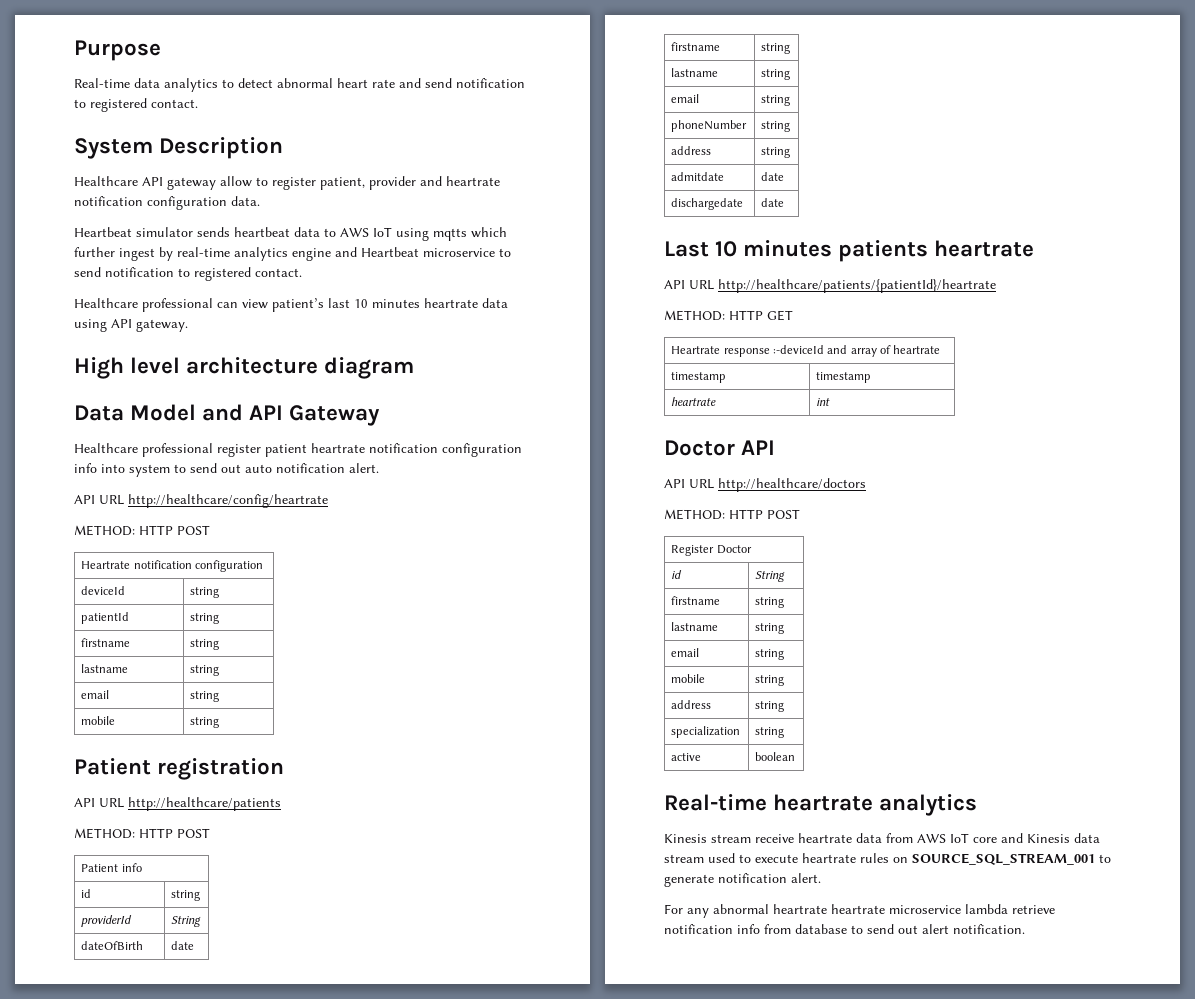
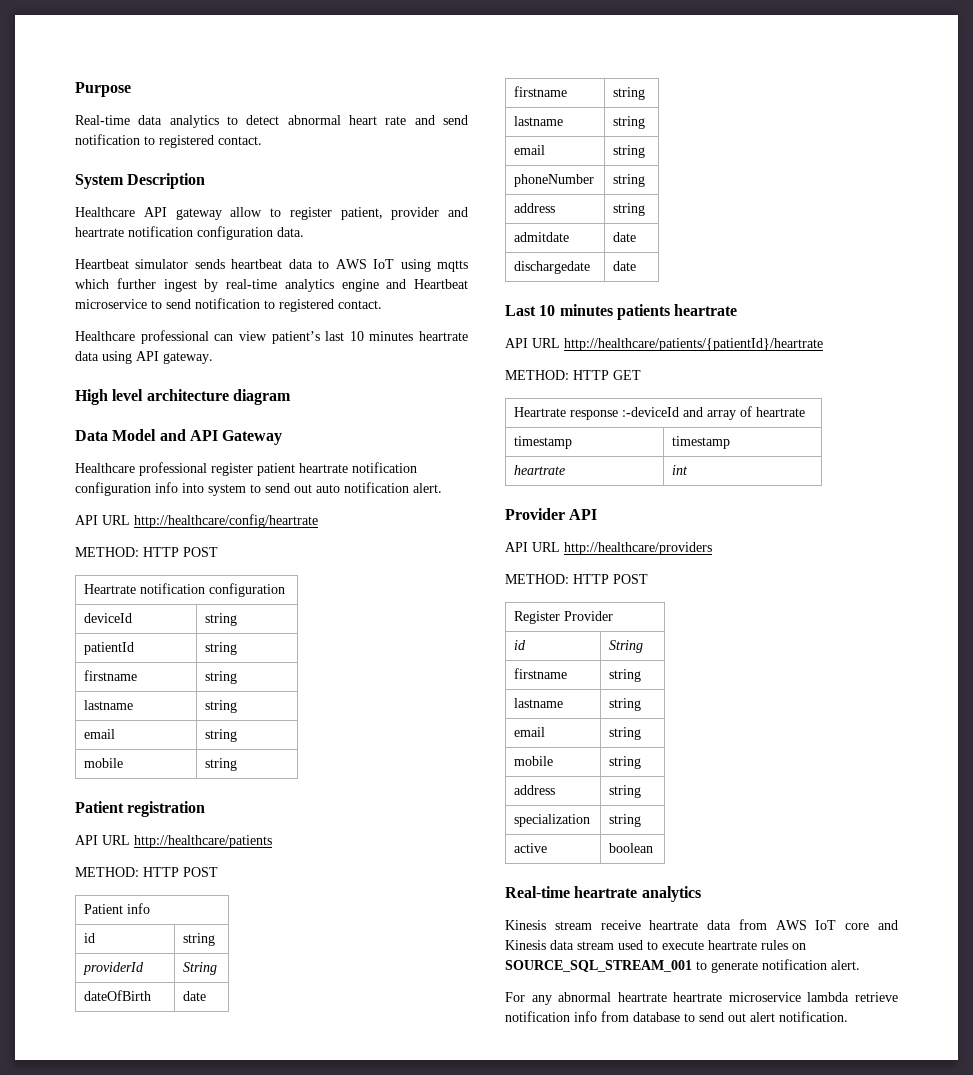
- Doctor API
+ Provider API
- API URL http://healthcare/doctors
+ API URL http://healthcare/providers
- Register Doctor
+ Register Provider

